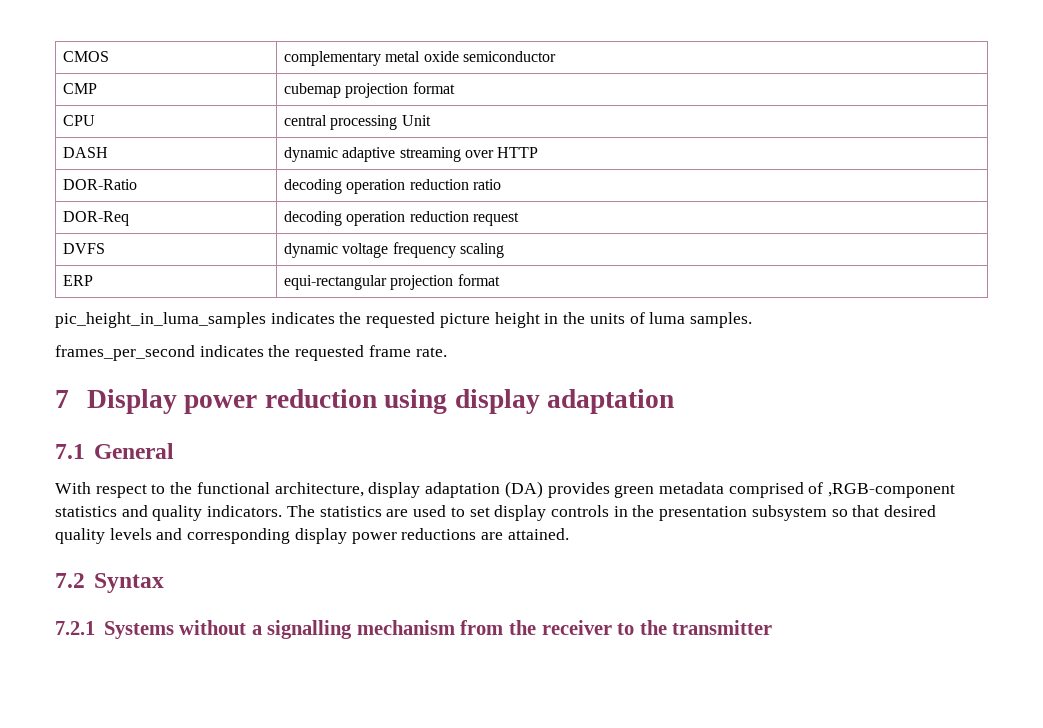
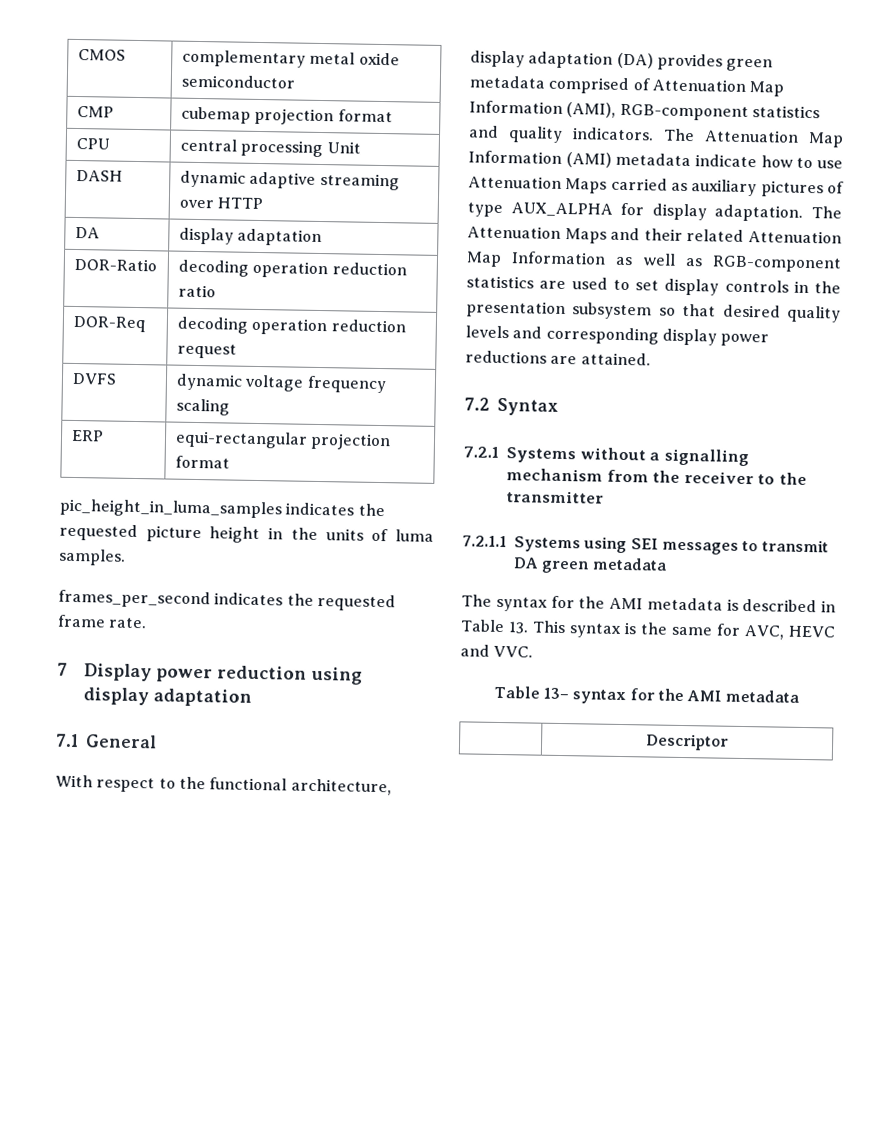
+ DA | display adaptation
- With respect to the functional architecture, display adaptation (DA) provides green metadata comprised of ,RGB-component statistics and quality indicators.
+ With respect to the functional architecture, display adaptation (DA) provides green metadata comprised of Attenuation Map Information (AMI), RGB-component statistics and quality indicators.
- The statistics are used to set display controls in the presentation subsystem so that desired quality levels and corresponding display power reductions are attained.
+ The Attenuation Map Information (AMI) metadata indicate how to use Attenuation Maps carried as auxiliary pictures of type AUX_ALPHA for display adaptation. The Attenuation Maps and their related Attenuation Map Information as well as RGB-component statistics are used to set display controls in the presentation subsystem so that desired quality levels and corresponding display power reductions are attained.
+ 7.2.1.1 Systems using SEI messages to transmit DA green metadata
+ The syntax for the AMI metadata is described in Table 13. This syntax is the same for AVC, HEVC and VVC.
+ Table 13– syntax for the AMI metadata
+ | Descriptor

